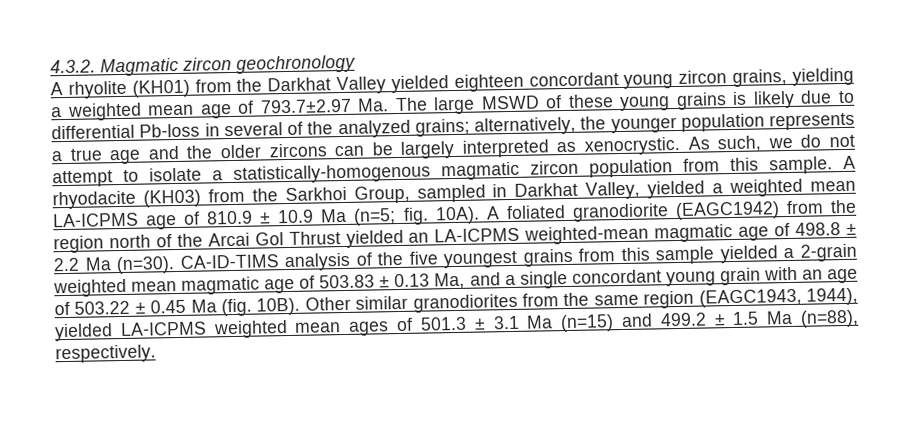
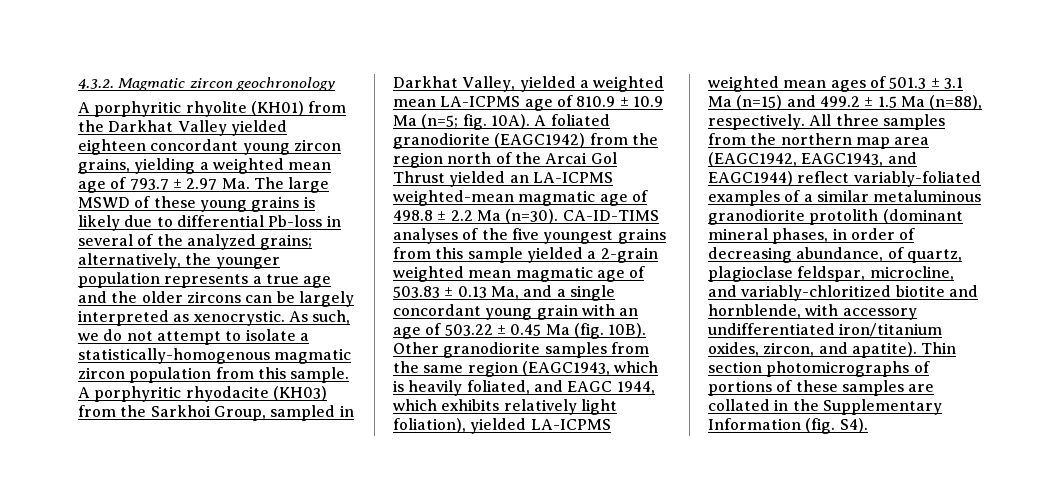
- A rhyolite (KH01) from the Darkhat Valley yielded eighteen concordant young zircon grains, yielding a weighted mean age of 793.7±2.97 Ma. The large MSWD of these young grains is likely due to differential Pb-loss in several of the analyzed grains; alternatively, the younger population represents a true age and the older zircons can be largely interpreted as xenocrystic.
+ A porphyritic rhyolite (KH01) from the Darkhat Valley yielded eighteen concordant young zircon grains, yielding a weighted mean age of 793.7 ± 2.97 Ma. The large MSWD of these young grains is likely due to differential Pb-loss in several of the analyzed grains; alternatively, the younger population represents a true age and the older zircons can be largely interpreted as xenocrystic.
- A rhyodacite (KH03) from the Sarkhoi Group, sampled in Darkhat Valley, yielded a weighted mean LA-ICPMS age of 810.9 ± 10.9 Ma (n=5; fig. 10A).
+ A porphyritic rhyodacite (KH03) from the Sarkhoi Group, sampled in Darkhat Valley, yielded a weighted mean LA-ICPMS age of 810.9 ± 10.9 Ma (n=5; fig. 10A).
- CA-ID-TIMS analysis of the five youngest grains from this sample yielded a 2-grain weighted mean magmatic age of 503.83 ± 0.13 Ma, and a single concordant young grain with an age of 503.22 ± 0.45 Ma (fig. 10B).
+ CA-ID-TIMS analyses of the five youngest grains from this sample yielded a 2-grain weighted mean magmatic age of 503.83 ± 0.13 Ma, and a single concordant young grain with an age of 503.22 ± 0.45 Ma (fig. 10B).
- Other similar granodiorites from the same region (EAGC1943, 1944), yielded LA-ICPMS weighted mean ages of 501.3 ± 3.1 Ma (n=15) and 499.2 ± 1.5 Ma (n=88), respectively.
+ Other granodiorite samples from the same region (EAGC1943, which is heavily foliated, and EAGC 1944, which exhibits relatively light foliation), yielded LA-ICPMS weighted mean ages of 501.3 ± 3.1 Ma (n=15) and 499.2 ± 1.5 Ma (n=88), respectively.
+ All three samples from the northern map area (EAGC1942, EAGC1943, and EAGC1944) reflect variably-foliated examples of a similar metaluminous granodiorite protolith (dominant mineral phases, in order of decreasing abundance, of quartz, plagioclase feldspar, microcline, and variably-chloritized biotite and hornblende, with accessory undifferentiated iron/titanium oxides, zircon, and apatite). Thin section photomicrographs of portions of these samples are collated in the Supplementary Information (fig. S4).

